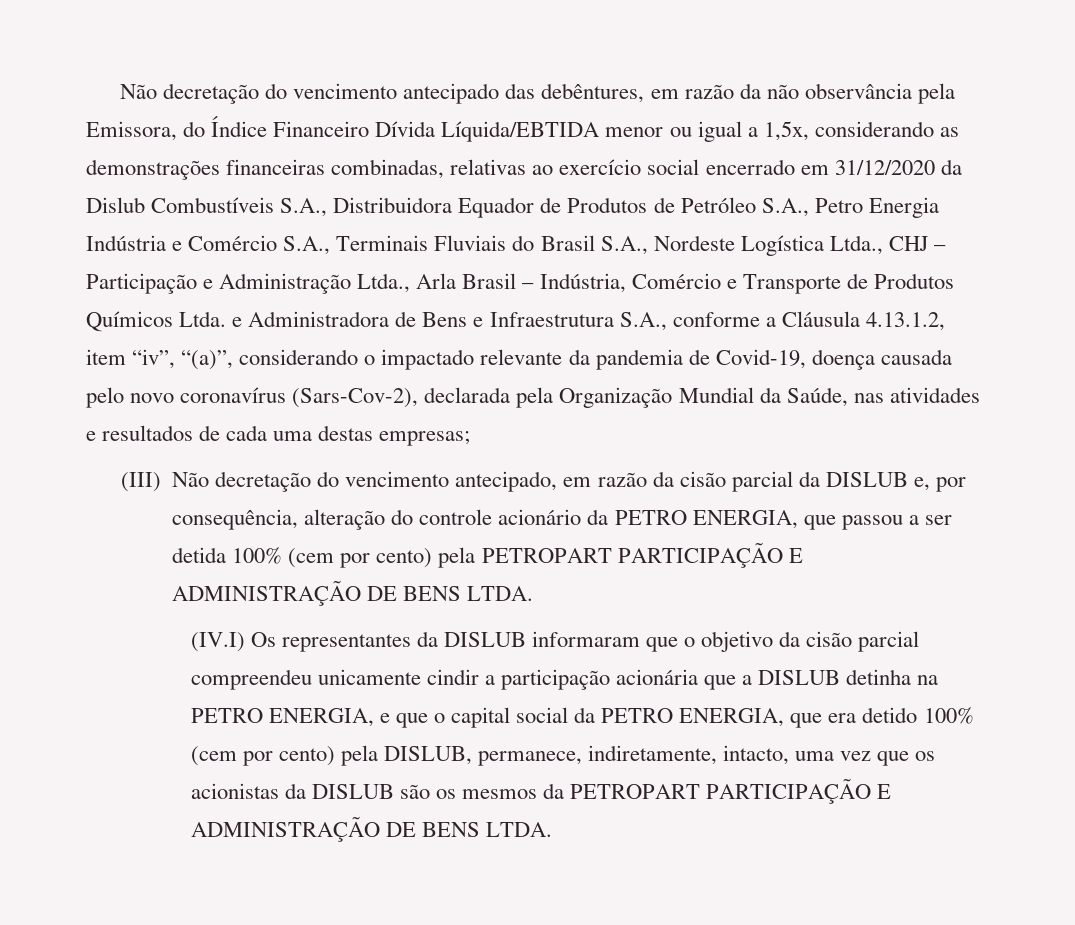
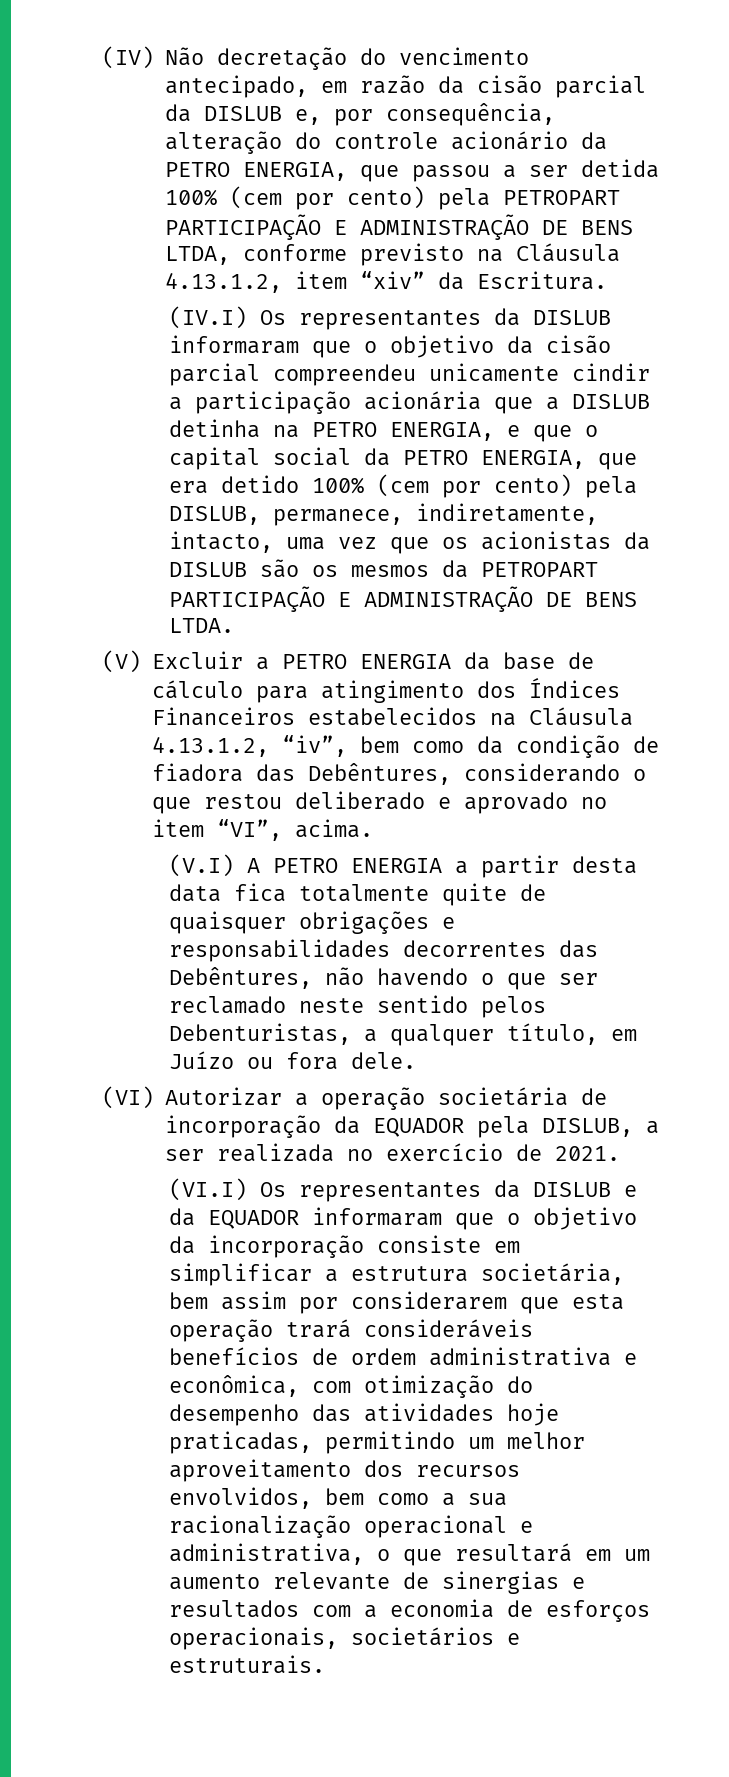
- Não decretação do vencimento antecipado das debêntures, em razão da não observância pela Emissora, do Índice Financeiro Dívida Líquida/EBTIDA menor ou igual a 1,5x, considerando as demonstrações financeiras combinadas, relativas ao exercício social encerrado em 31/12/2020 da Dislub Combustíveis S.A., Distribuidora Equador de Produtos de Petróleo S.A., Petro Energia Indústria e Comércio S.A., Terminais Fluviais do Brasil S.A., Nordeste Logística Ltda., CHJ – Participação e Administração Ltda., Arla Brasil – Indústria, Comércio e Transporte de Produtos Químicos Ltda. e Administradora de Bens e Infraestrutura S.A., conforme a Cláusula 4.13.1.2, item “iv”, “(a)”, considerando o impactado relevante da pandemia de Covid-19, doença causada pelo novo coronavírus (Sars-Cov-2), declarada pela Organização Mundial da Saúde, nas atividades e resultados de cada uma destas empresas;
- (III) Não decretação do vencimento antecipado, em razão da cisão parcial da DISLUB e, por consequência, alteração do controle acionário da PETRO ENERGIA, que passou a ser detida 100% (cem por cento) pela PETROPART PARTICIPAÇÃO E ADMINISTRAÇÃO DE BENS LTDA.
+ (IV) Não decretação do vencimento antecipado, em razão da cisão parcial da DISLUB e, por consequência, alteração do controle acionário da PETRO ENERGIA, que passou a ser detida 100% (cem por cento) pela PETROPART PARTICIPAÇÃO E ADMINISTRAÇÃO DE BENS LTDA, conforme previsto na Cláusula 4.13.1.2, item “xiv” da Escritura.
+ (V) Excluir a PETRO ENERGIA da base de cálculo para atingimento dos Índices Financeiros estabelecidos na Cláusula 4.13.1.2, “iv”, bem como da condição de fiadora das Debêntures, considerando o que restou deliberado e aprovado no item “VI”, acima.
+ (V.I) A PETRO ENERGIA a partir desta data fica totalmente quite de quaisquer obrigações e responsabilidades decorrentes das Debêntures, não havendo o que ser reclamado neste sentido pelos Debenturistas, a qualquer título, em Juízo ou fora dele.
+ (VI) Autorizar a operação societária de incorporação da EQUADOR pela DISLUB, a ser realizada no exercício de 2021.
+ (VI.I) Os representantes da DISLUB e da EQUADOR informaram que o objetivo da incorporação consiste em simplificar a estrutura societária, bem assim por considerarem que esta operação trará consideráveis benefícios de ordem administrativa e econômica, com otimização do desempenho das atividades hoje praticadas, permitindo um melhor aproveitamento dos recursos envolvidos, bem como a sua racionalização operacional e administrativa, o que resultará em um aumento relevante de sinergias e resultados com a economia de esforços operacionais, societários e estruturais.

